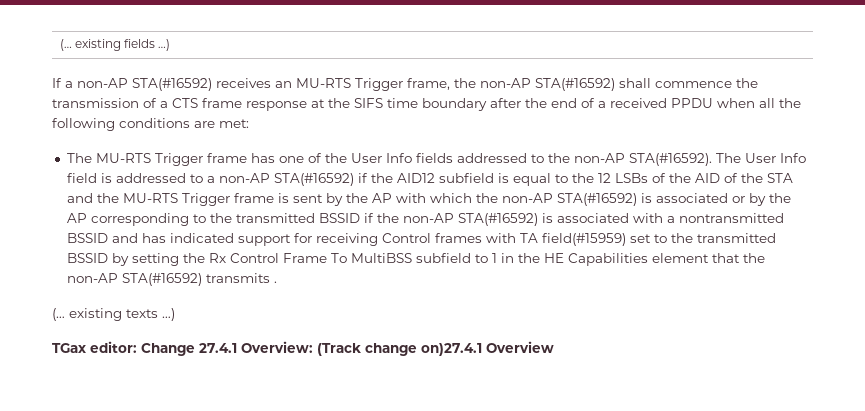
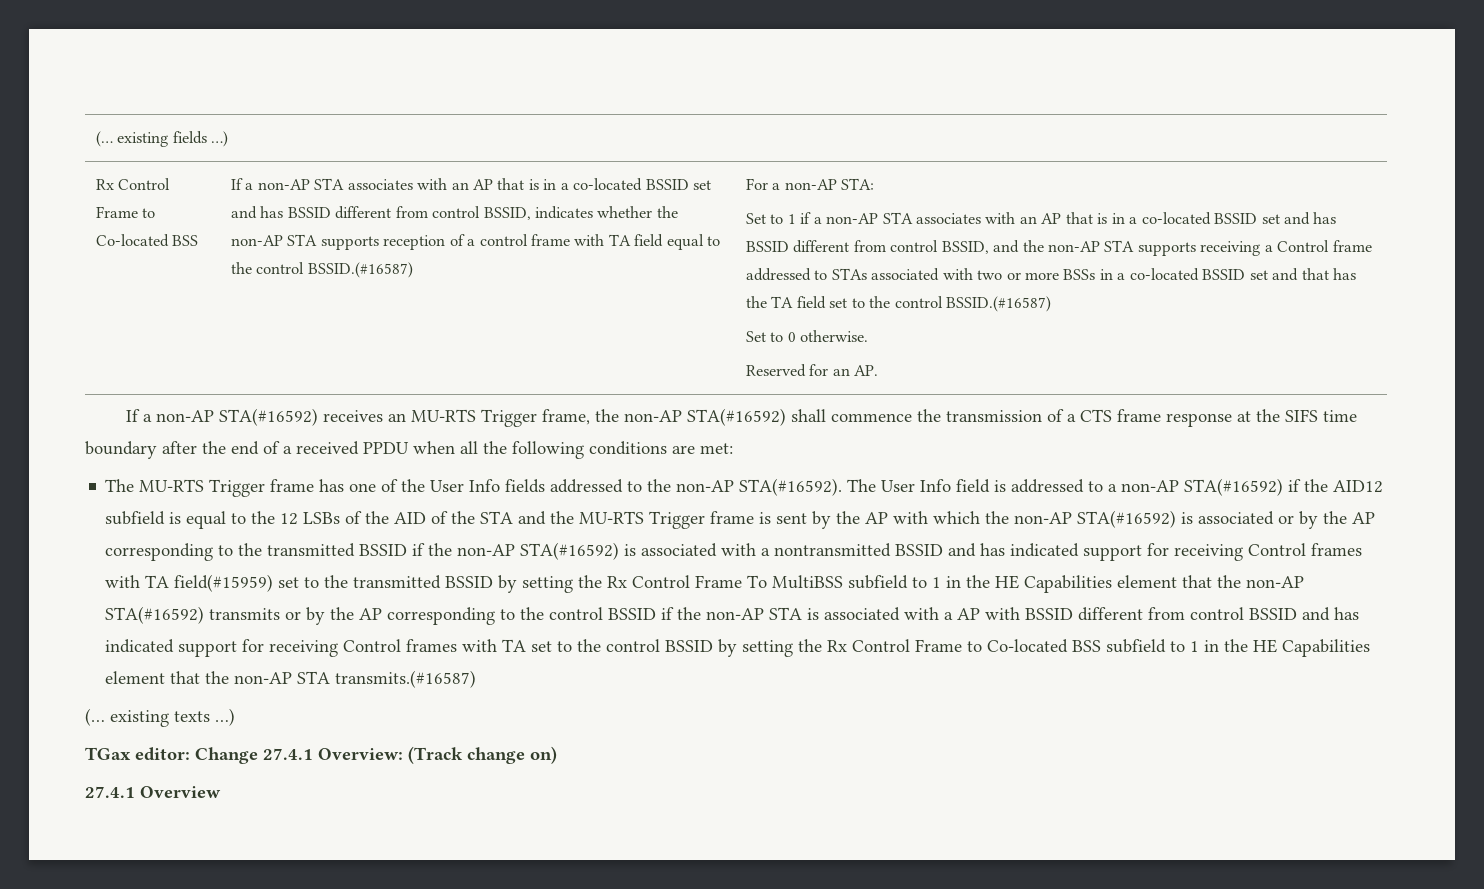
+ Rx Control Frame to Co-located BSS | If a non-AP STA associates with an AP that is in a co-located BSSID set and has BSSID different from control BSSID, indicates whether the non-AP STA supports reception of a control frame with TA field equal to the control BSSID.(#16587) | For a non-AP STA:
+ Set to 1 if a non-AP STA associates with an AP that is in a co-located BSSID set and has BSSID different from control BSSID, and the non-AP STA supports receiving a Control frame addressed to STAs associated with two or more BSSs in a co-located BSSID set and that has the TA field set to the control BSSID.(#16587)
+ Set to 0 otherwise.
+ Reserved for an AP.
- The User Info field is addressed to a non-AP STA(#16592) if the AID12 subfield is equal to the 12 LSBs of the AID of the STA and the MU-RTS Trigger frame is sent by the AP with which the non-AP STA(#16592) is associated or by the AP corresponding to the transmitted BSSID if the non-AP STA(#16592) is associated with a nontransmitted BSSID and has indicated support for receiving Control frames with TA field(#15959) set to the transmitted BSSID by setting the Rx Control Frame To MultiBSS subfield to 1 in the HE Capabilities element that the non-AP STA(#16592) transmits .
+ The User Info field is addressed to a non-AP STA(#16592) if the AID12 subfield is equal to the 12 LSBs of the AID of the STA and the MU-RTS Trigger frame is sent by the AP with which the non-AP STA(#16592) is associated or by the AP corresponding to the transmitted BSSID if the non-AP STA(#16592) is associated with a nontransmitted BSSID and has indicated support for receiving Control frames with TA field(#15959) set to the transmitted BSSID by setting the Rx Control Frame To MultiBSS subfield to 1 in the HE Capabilities element that the non-AP STA(#16592) transmits or by the AP corresponding to the control BSSID if the non-AP STA is associated with a AP with BSSID different from control BSSID and has indicated support for receiving Control frames with TA set to the control BSSID by setting the Rx Control Frame to Co-located BSS subfield to 1 in the HE Capabilities element that the non-AP STA transmits.(#16587)
- TGax editor: Change 27.4.1 Overview: (Track change on)27.4.1 Overview
+ TGax editor: Change 27.4.1 Overview: (Track change on)
+ 27.4.1 Overview

